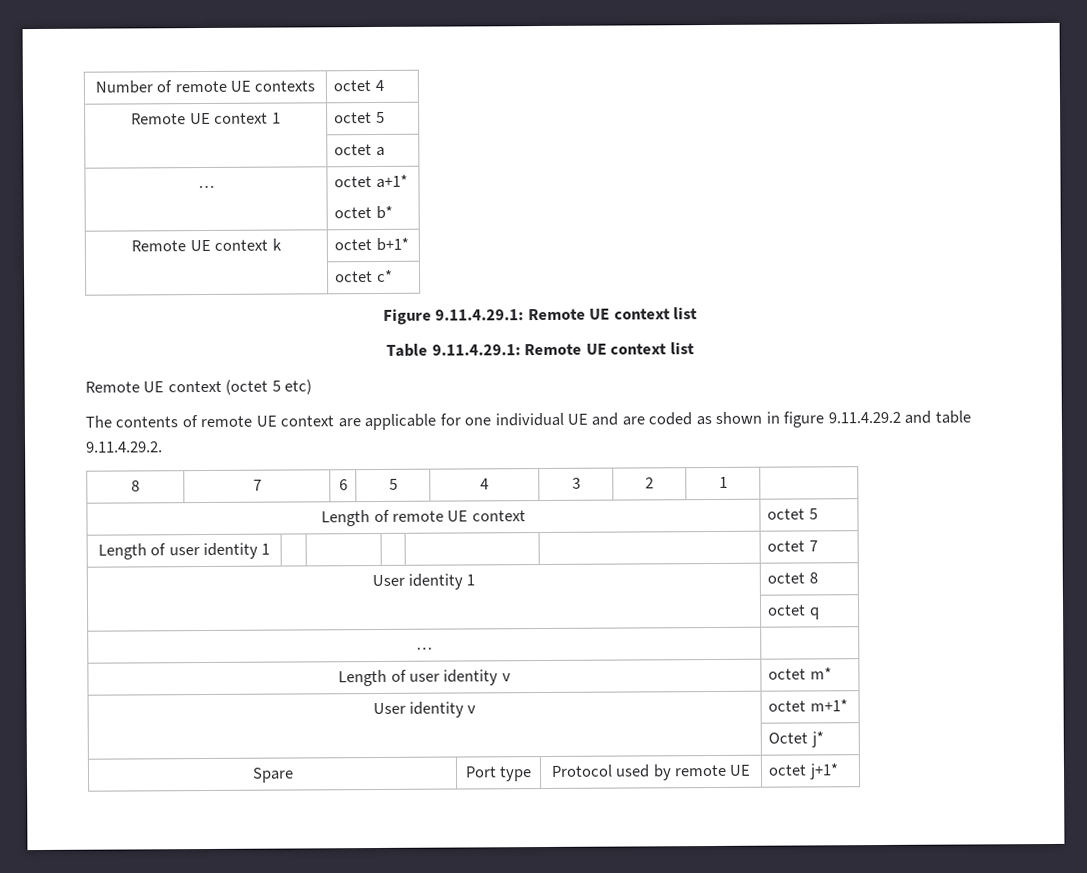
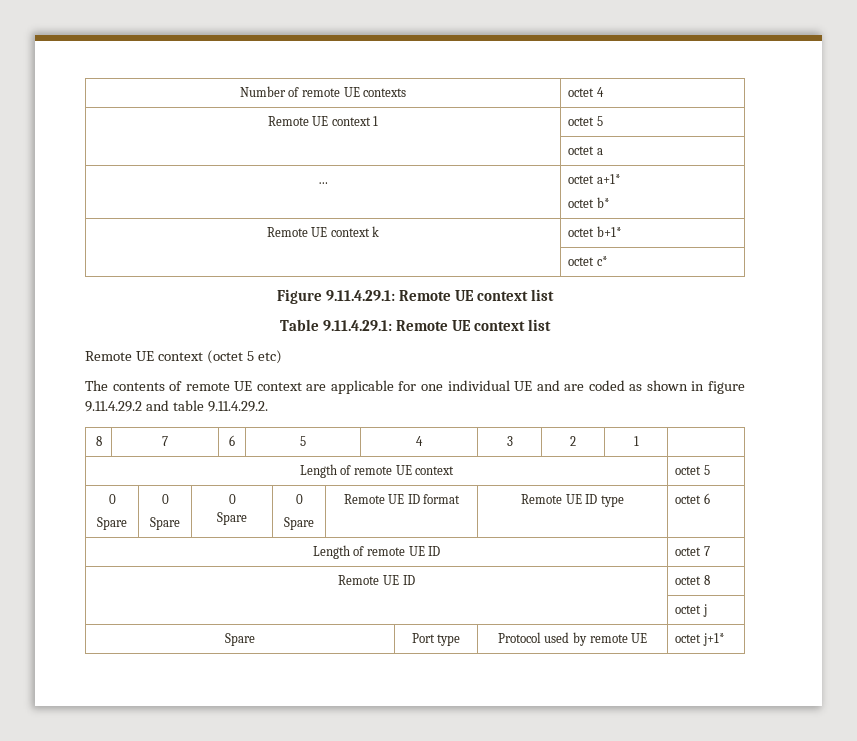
  Length of remote UE context | octet 5
- Length of user identity 1 | | | | | | octet 7
+ 0
+ Spare | 0
+ Spare | 0
+ Spare | 0
+ Spare | Remote UE ID format | Remote UE ID type | octet 6
+ Length of remote UE ID | octet 7
- User identity 1 | octet 8
+ Remote UE ID | octet 8
- | octet q
- … |
- Length of user identity v | octet m*
- User identity v | octet m+1*
- | Octet j*
+ | octet j

